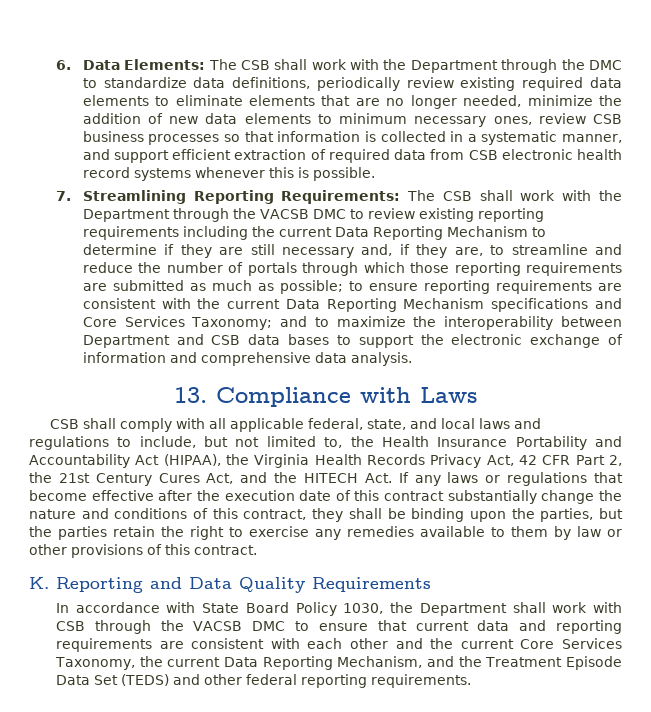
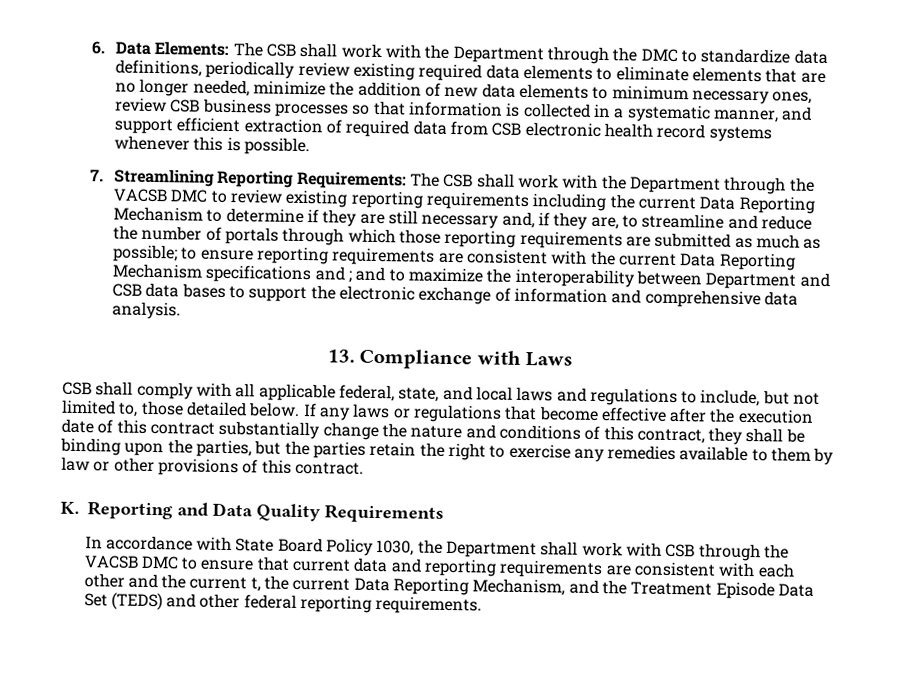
- to ensure reporting requirements are consistent with the current Data Reporting Mechanism specifications and Core Services Taxonomy;
+ to ensure reporting requirements are consistent with the current Data Reporting Mechanism specifications and ;
- CSB shall comply with all applicable federal, state, and local laws and regulations to include, but not limited to, the Health Insurance Portability and Accountability Act (HIPAA), the Virginia Health Records Privacy Act, 42 CFR Part 2, the 21st Century Cures Act, and the HITECH Act. If any laws or regulations that become effective after the execution date of this contract substantially change the nature and conditions of this contract, they shall be binding upon the parties, but the parties retain the right to exercise any remedies available to them by law or other provisions of this contract.
+ CSB shall comply with all applicable federal, state, and local laws and regulations to include, but not limited to, those detailed below. If any laws or regulations that become effective after the execution date of this contract substantially change the nature and conditions of this contract, they shall be binding upon the parties, but the parties retain the right to exercise any remedies available to them by law or other provisions of this contract.
- In accordance with State Board Policy 1030, the Department shall work with CSB through the VACSB DMC to ensure that current data and reporting requirements are consistent with each other and the current Core Services Taxonomy, the current Data Reporting Mechanism, and the Treatment Episode Data Set (TEDS) and other federal reporting requirements.
+ In accordance with State Board Policy 1030, the Department shall work with CSB through the VACSB DMC to ensure that current data and reporting requirements are consistent with each other and the current t, the current Data Reporting Mechanism, and the Treatment Episode Data Set (TEDS) and other federal reporting requirements.

